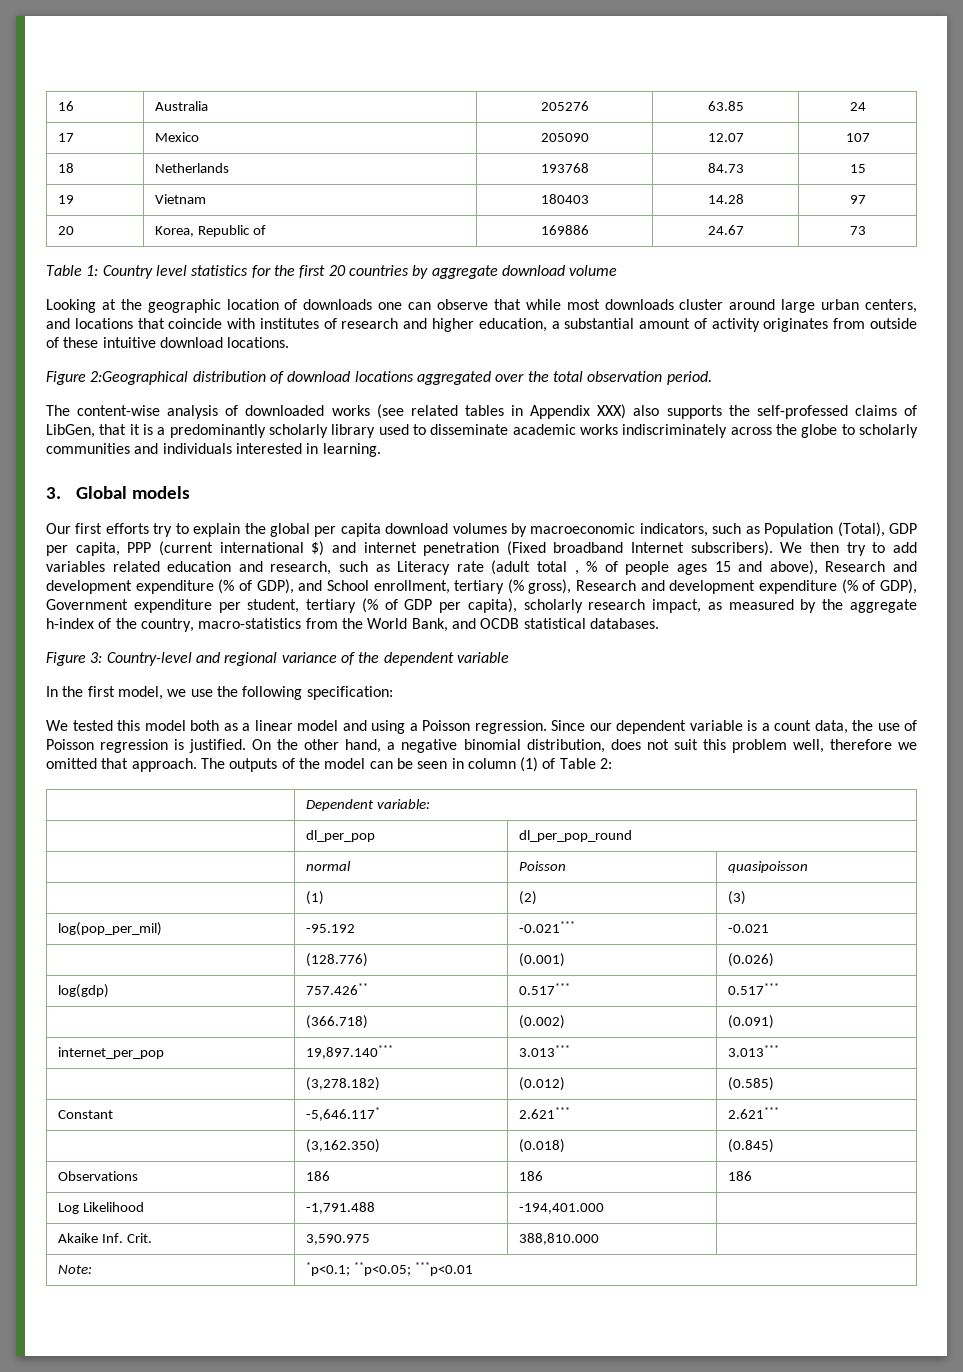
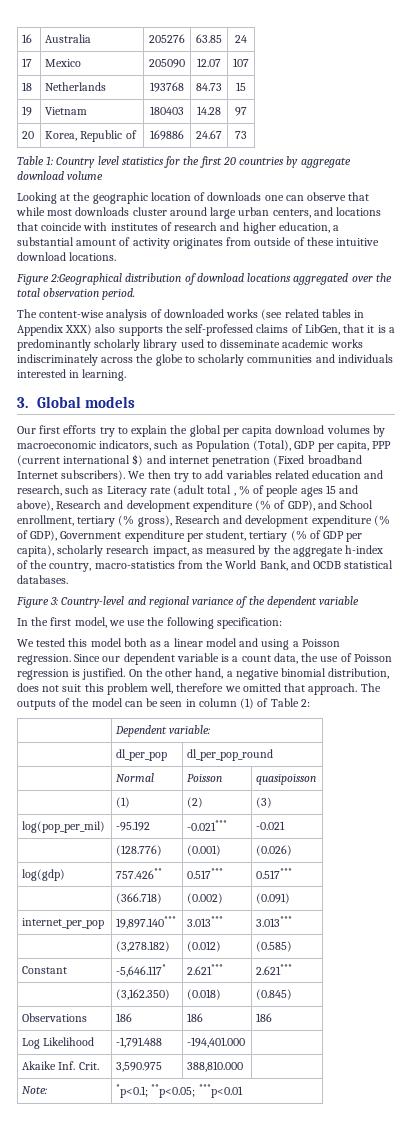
- | normal | Poisson | quasipoisson
+ | Normal | Poisson | quasipoisson

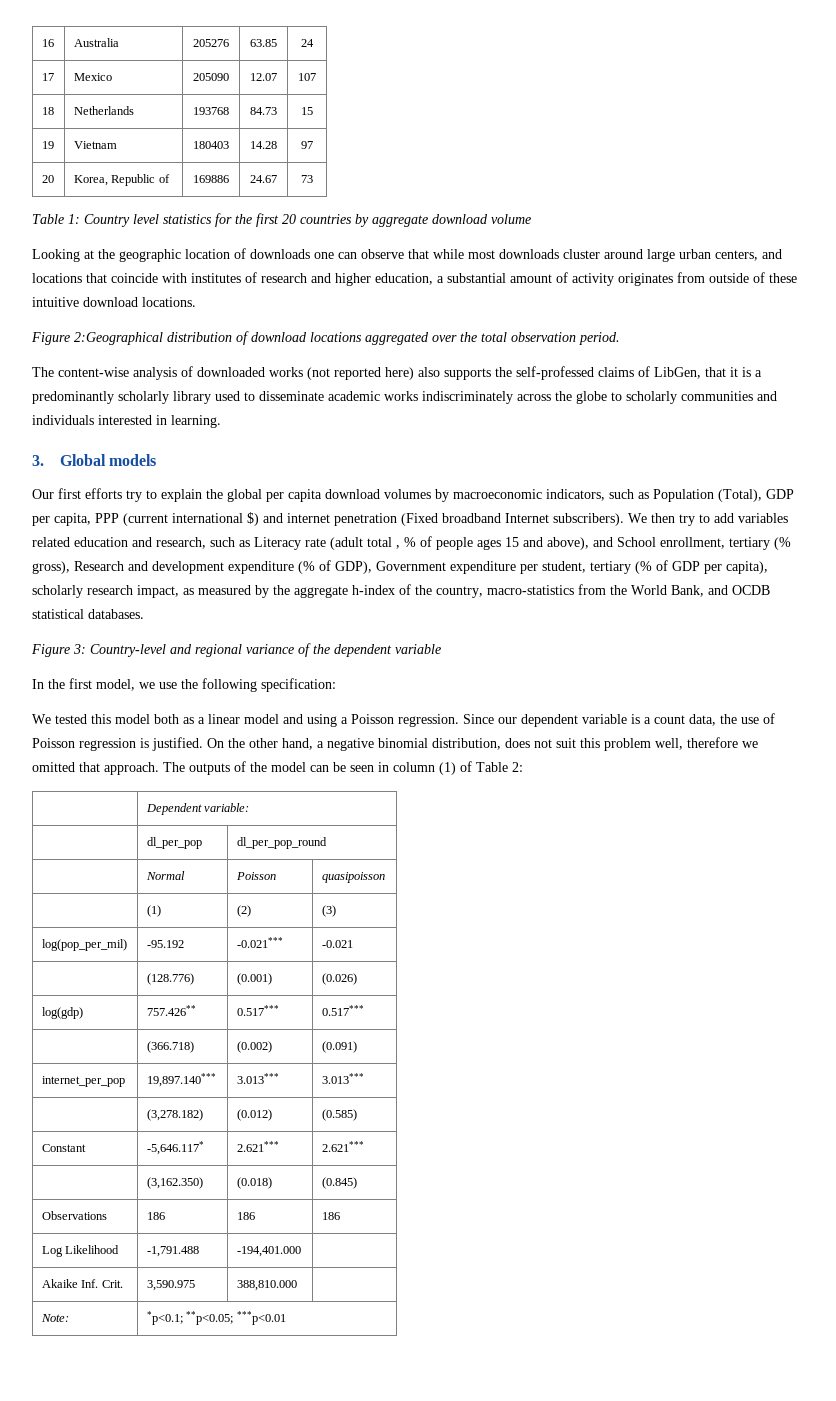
- The content-wise analysis of downloaded works (see related tables in Appendix XXX) also supports the self-professed claims of LibGen, that it is a predominantly scholarly library used to disseminate academic works indiscriminately across the globe to scholarly communities and individuals interested in learning.
+ The content-wise analysis of downloaded works (not reported here) also supports the self-professed claims of LibGen, that it is a predominantly scholarly library used to disseminate academic works indiscriminately across the globe to scholarly communities and individuals interested in learning.
- We then try to add variables related education and research, such as Literacy rate (adult total , % of people ages 15 and above), Research and development expenditure (% of GDP), and School enrollment, tertiary (% gross), Research and development expenditure (% of GDP), Government expenditure per student, tertiary (% of GDP per capita), scholarly research impact, as measured by the aggregate h-index of the country, macro-statistics from the World Bank, and OCDB statistical databases.
+ We then try to add variables related education and research, such as Literacy rate (adult total , % of people ages 15 and above), and School enrollment, tertiary (% gross), Research and development expenditure (% of GDP), Government expenditure per student, tertiary (% of GDP per capita), scholarly research impact, as measured by the aggregate h-index of the country, macro-statistics from the World Bank, and OCDB statistical databases.

